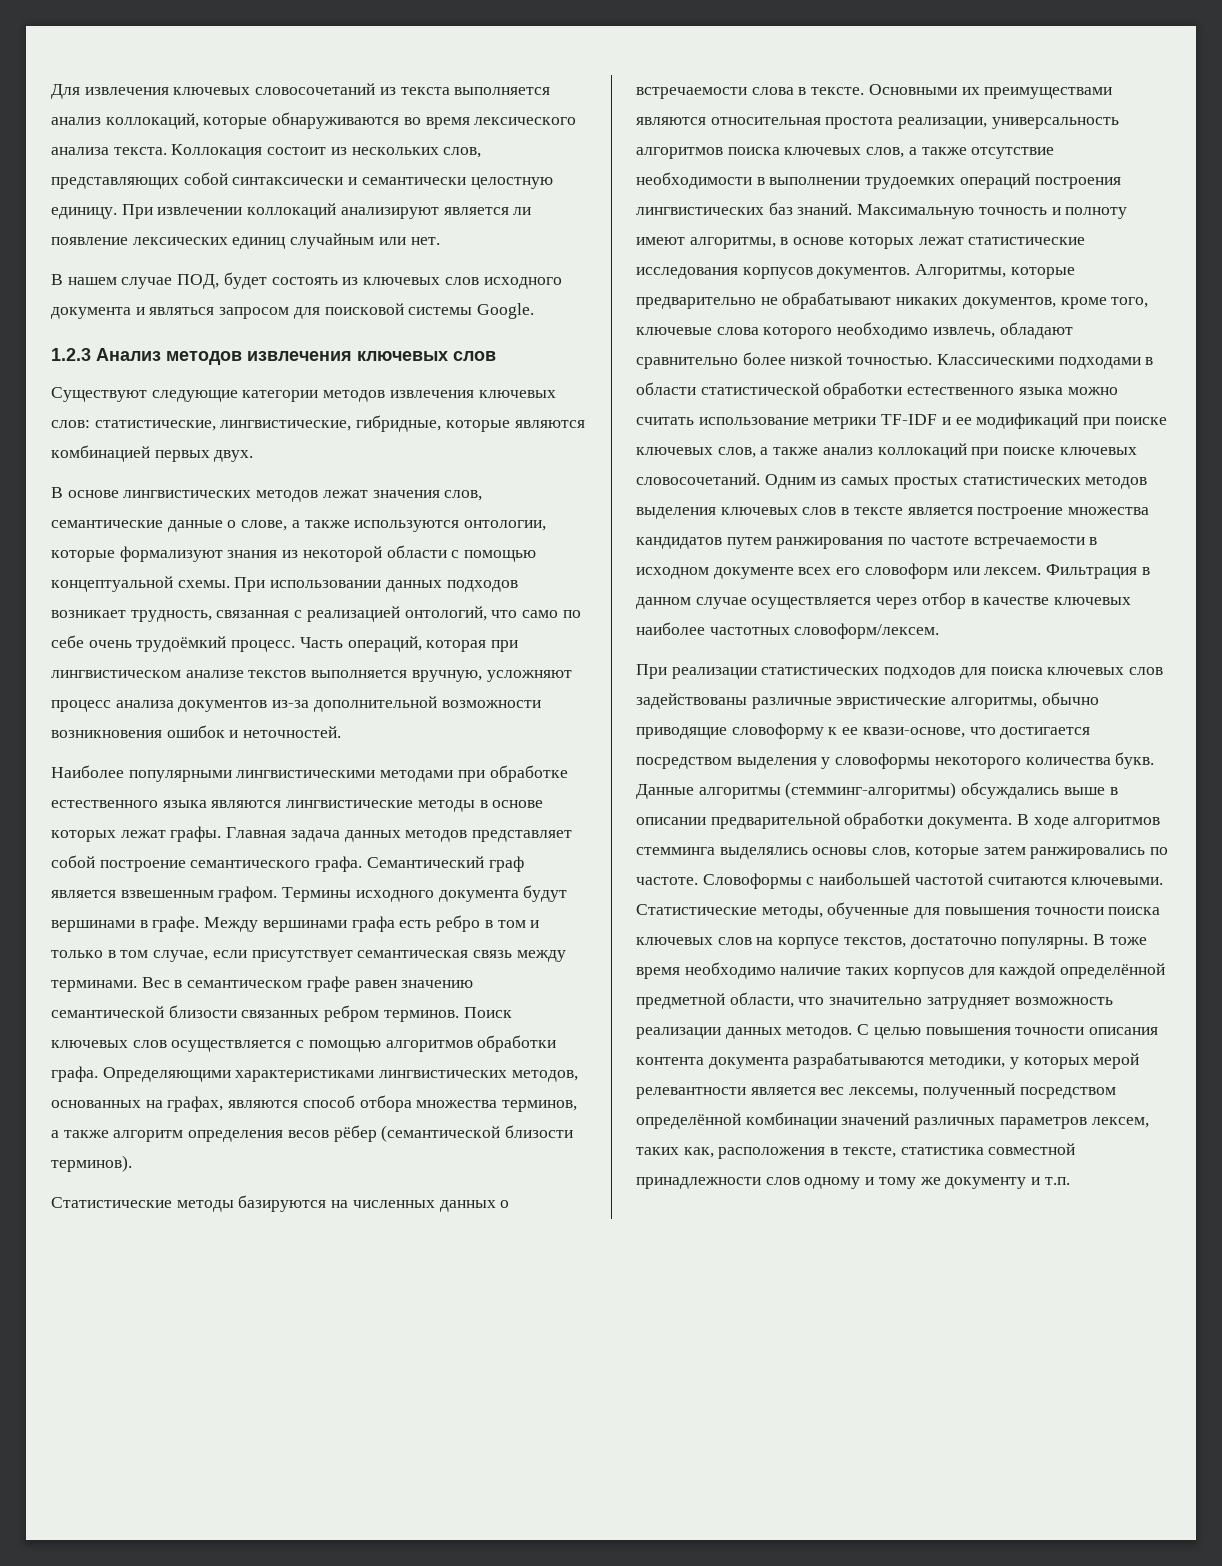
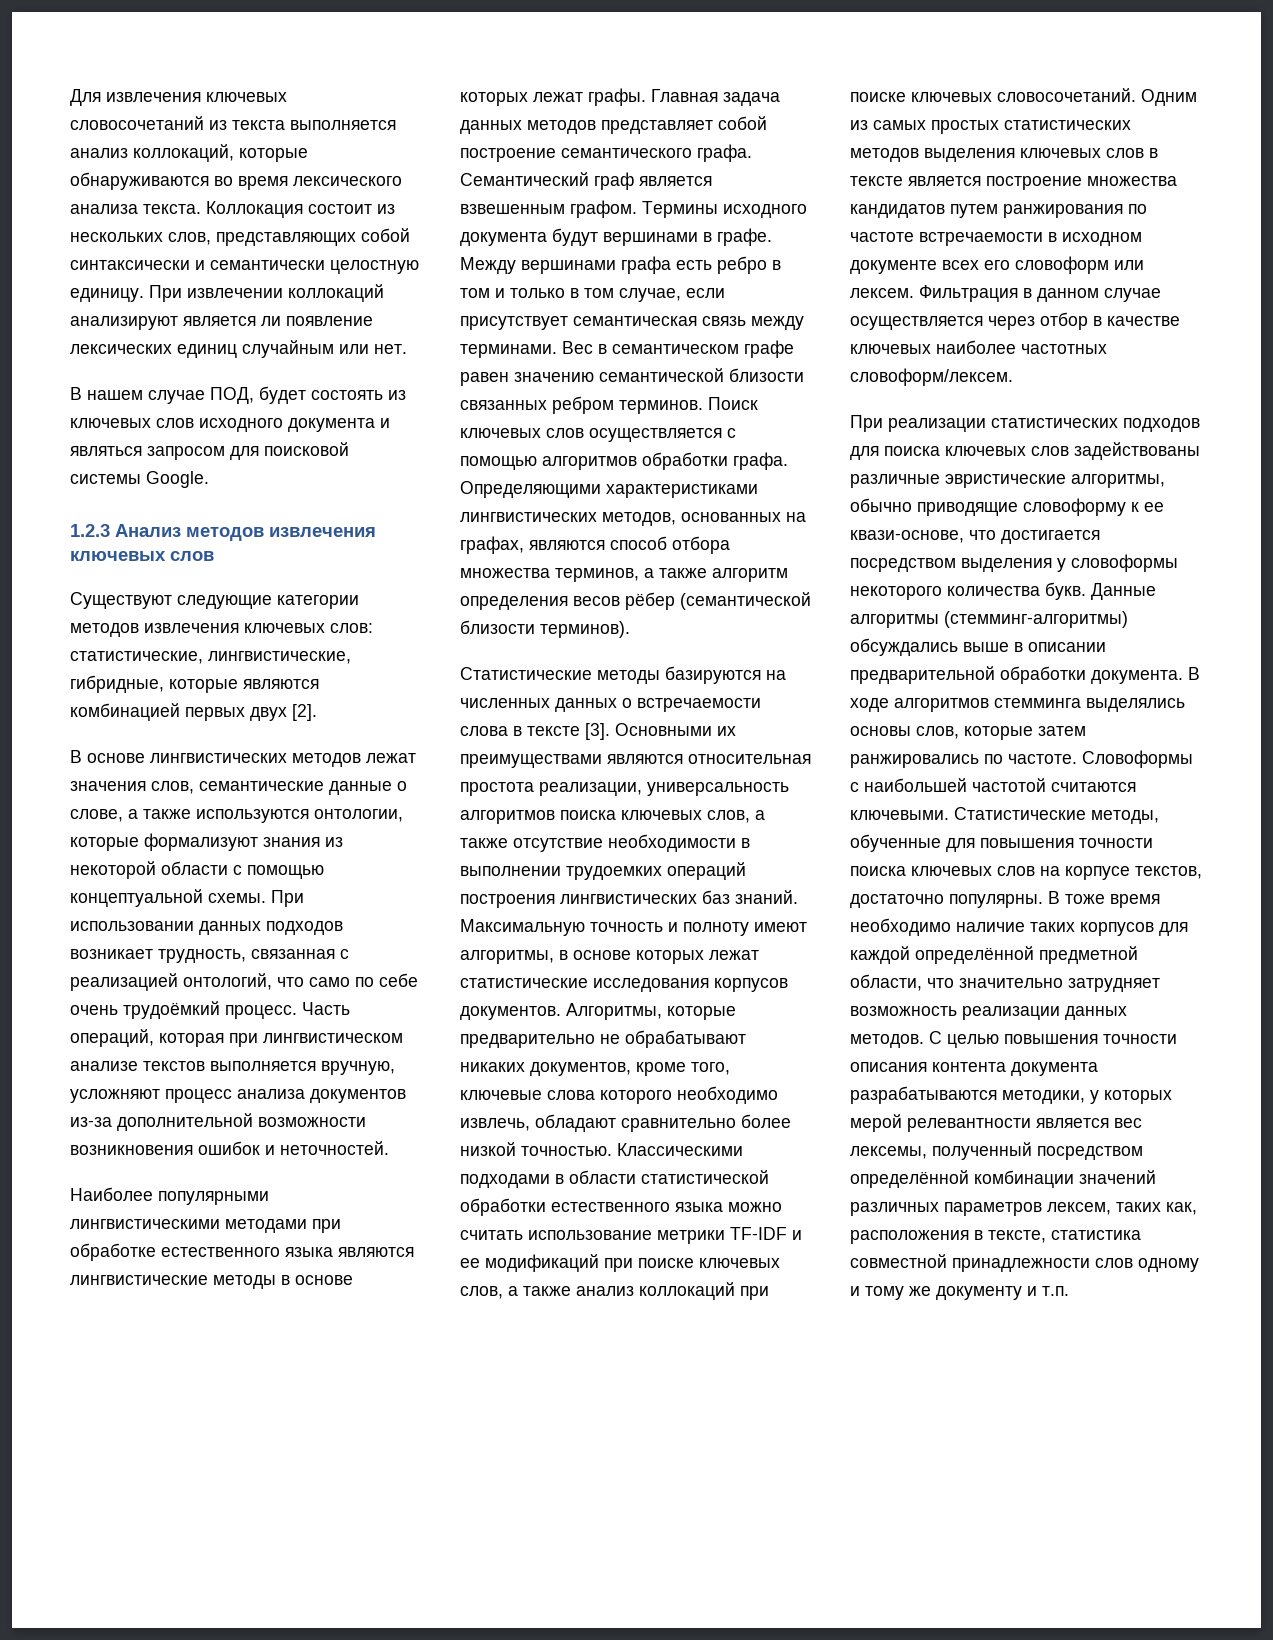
- Существуют следующие категории методов извлечения ключевых слов: статистические, лингвистические, гибридные, которые являются комбинацией первых двух.
+ Существуют следующие категории методов извлечения ключевых слов: статистические, лингвистические, гибридные, которые являются комбинацией первых двух [2].
- Статистические методы базируются на численных данных о встречаемости слова в тексте.
+ Статистические методы базируются на численных данных о встречаемости слова в тексте [3].

